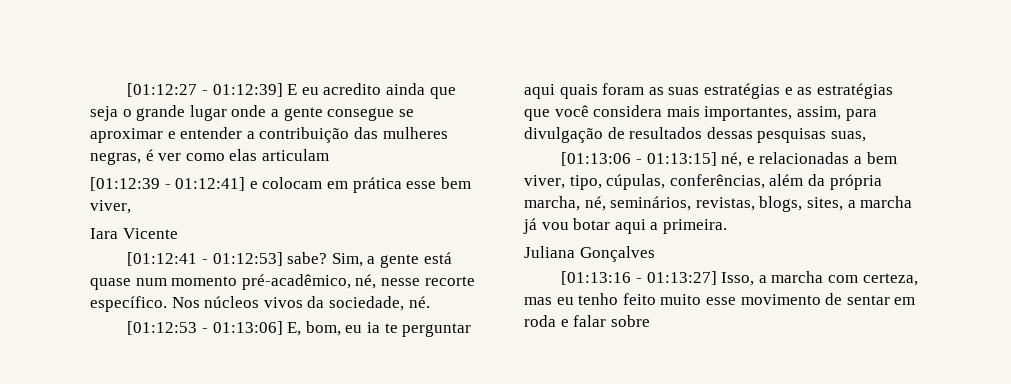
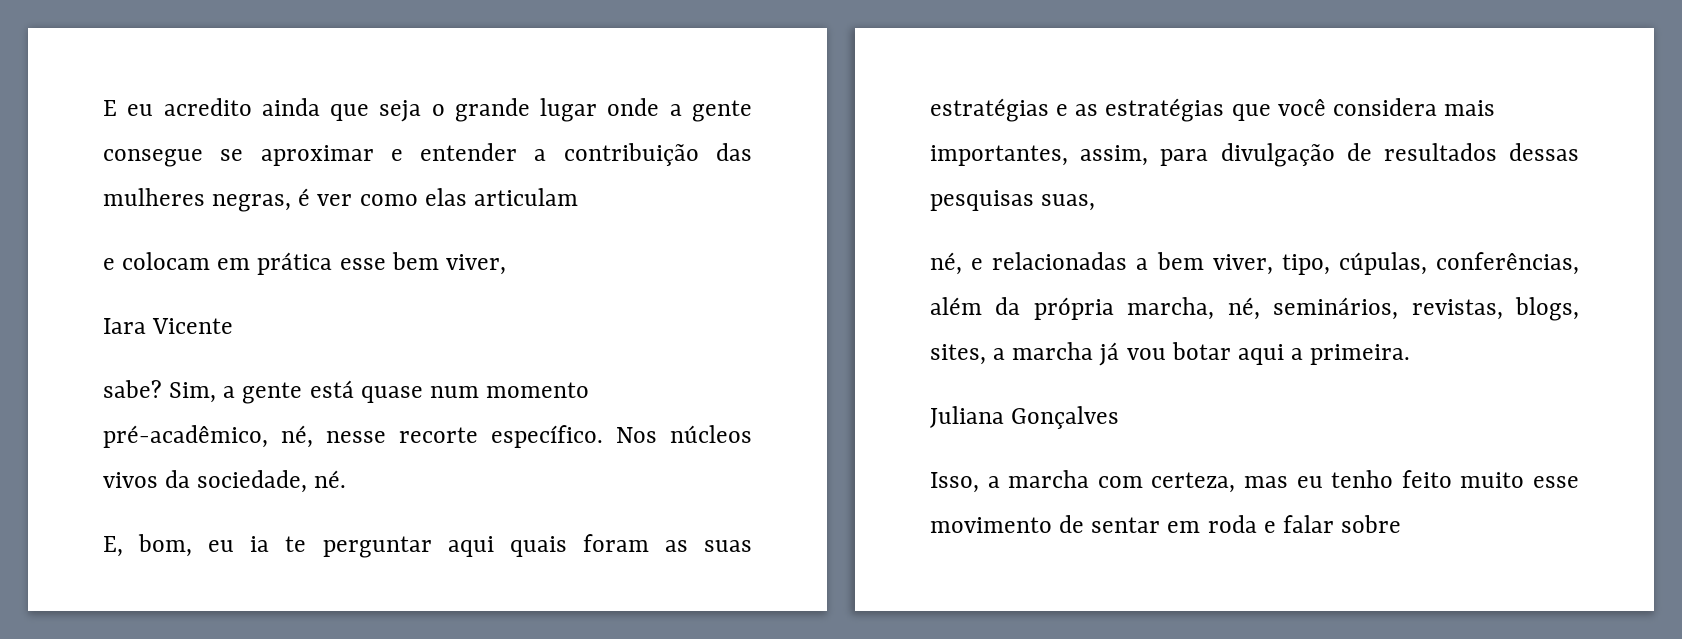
- [01:12:27 - 01:12:39] E eu acredito ainda que seja o grande lugar onde a gente consegue se aproximar e entender a contribuição das mulheres negras, é ver como elas articulam
+ E eu acredito ainda que seja o grande lugar onde a gente consegue se aproximar e entender a contribuição das mulheres negras, é ver como elas articulam
- [01:12:39 - 01:12:41] e colocam em prática esse bem viver,
+ e colocam em prática esse bem viver,
- [01:12:41 - 01:12:53] sabe?
+ sabe?
- [01:12:53 - 01:13:06] E, bom, eu ia te perguntar aqui quais foram as suas estratégias e as estratégias que você considera mais importantes, assim, para divulgação de resultados dessas pesquisas suas,
+ E, bom, eu ia te perguntar aqui quais foram as suas estratégias e as estratégias que você considera mais importantes, assim, para divulgação de resultados dessas pesquisas suas,
- [01:13:06 - 01:13:15] né, e relacionadas a bem viver, tipo, cúpulas, conferências, além da própria marcha, né, seminários, revistas, blogs, sites, a marcha já vou botar aqui a primeira.
+ né, e relacionadas a bem viver, tipo, cúpulas, conferências, além da própria marcha, né, seminários, revistas, blogs, sites, a marcha já vou botar aqui a primeira.
- [01:13:16 - 01:13:27] Isso, a marcha com certeza, mas eu tenho feito muito esse movimento de sentar em roda e falar sobre
+ Isso, a marcha com certeza, mas eu tenho feito muito esse movimento de sentar em roda e falar sobre

